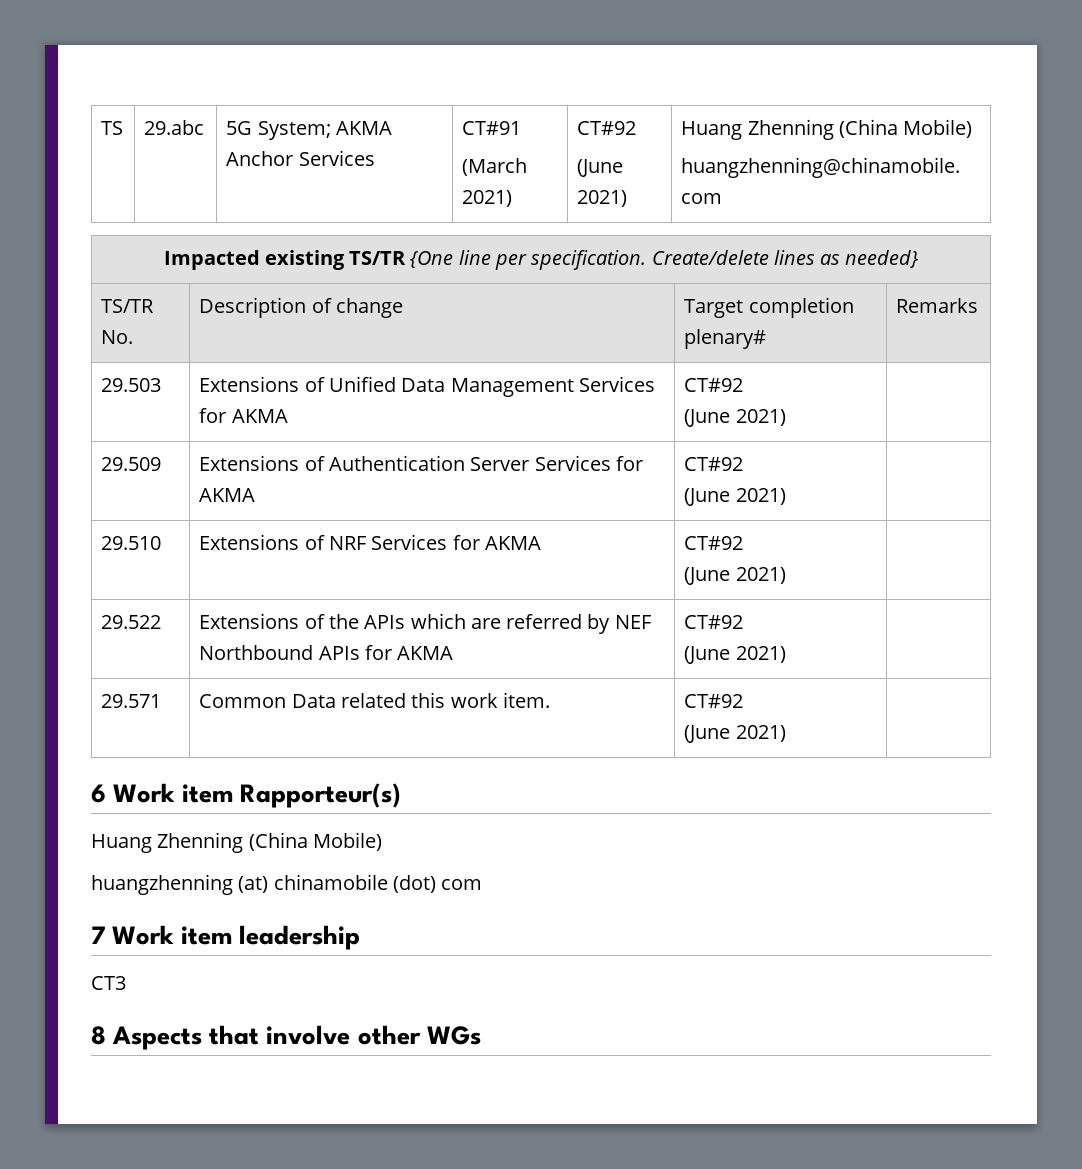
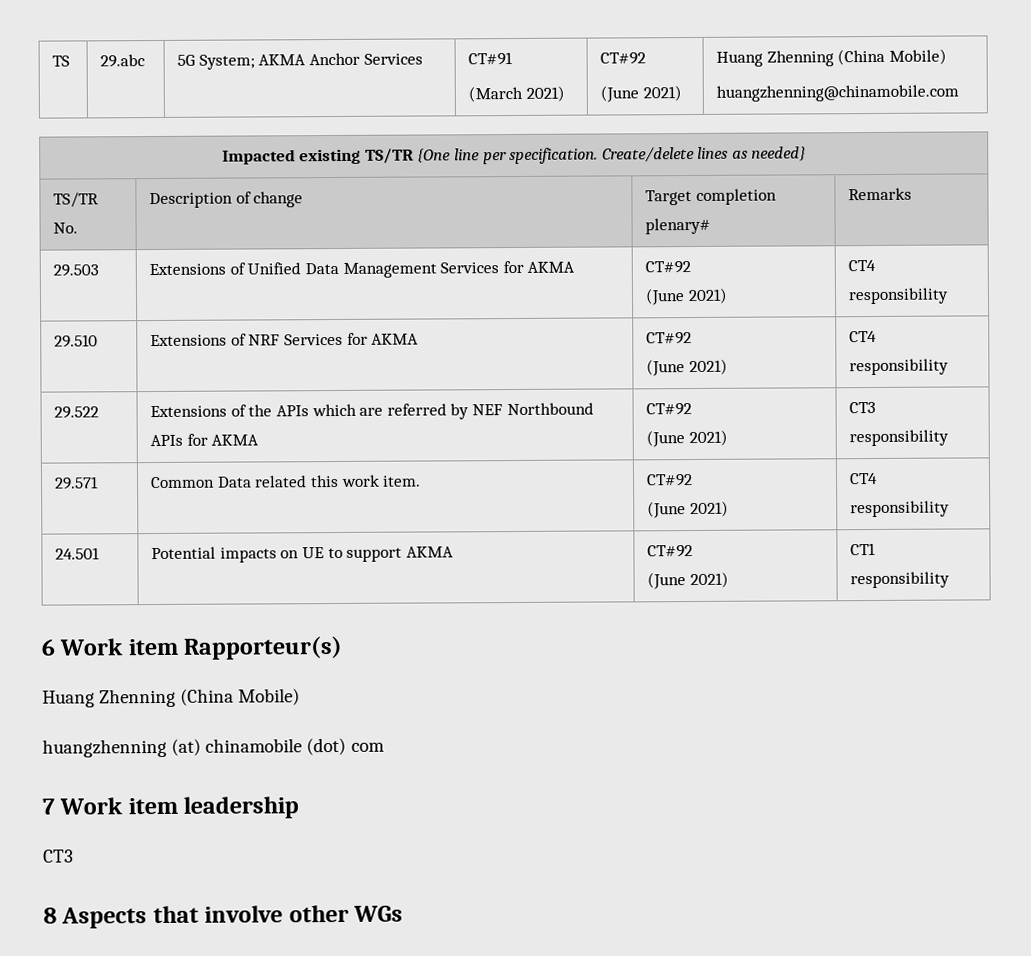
  29.503 | Extensions of Unified Data Management Services for AKMA | CT#92
- (June 2021) |
- 29.509 | Extensions of Authentication Server Services for AKMA | CT#92
- (June 2021) |
+ (June 2021) | CT4 responsibility
  29.510 | Extensions of NRF Services for AKMA | CT#92
- (June 2021) |
+ (June 2021) | CT4 responsibility
  29.522 | Extensions of the APIs which are referred by NEF Northbound APIs for AKMA | CT#92
- (June 2021) |
+ (June 2021) | CT3 responsibility
  29.571 | Common Data related this work item. | CT#92
- (June 2021) |
+ (June 2021) | CT4 responsibility
+ 24.501 | Potential impacts on UE to support AKMA | CT#92
+ (June 2021) | CT1 responsibility

